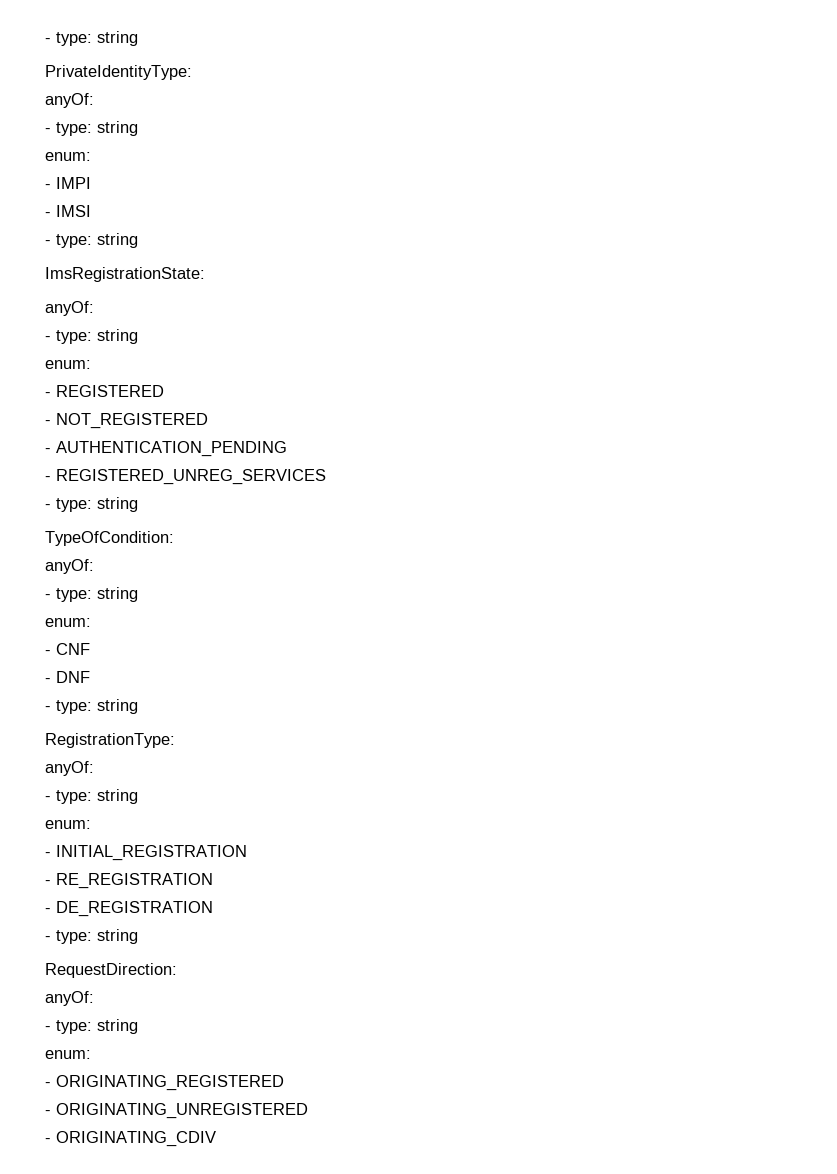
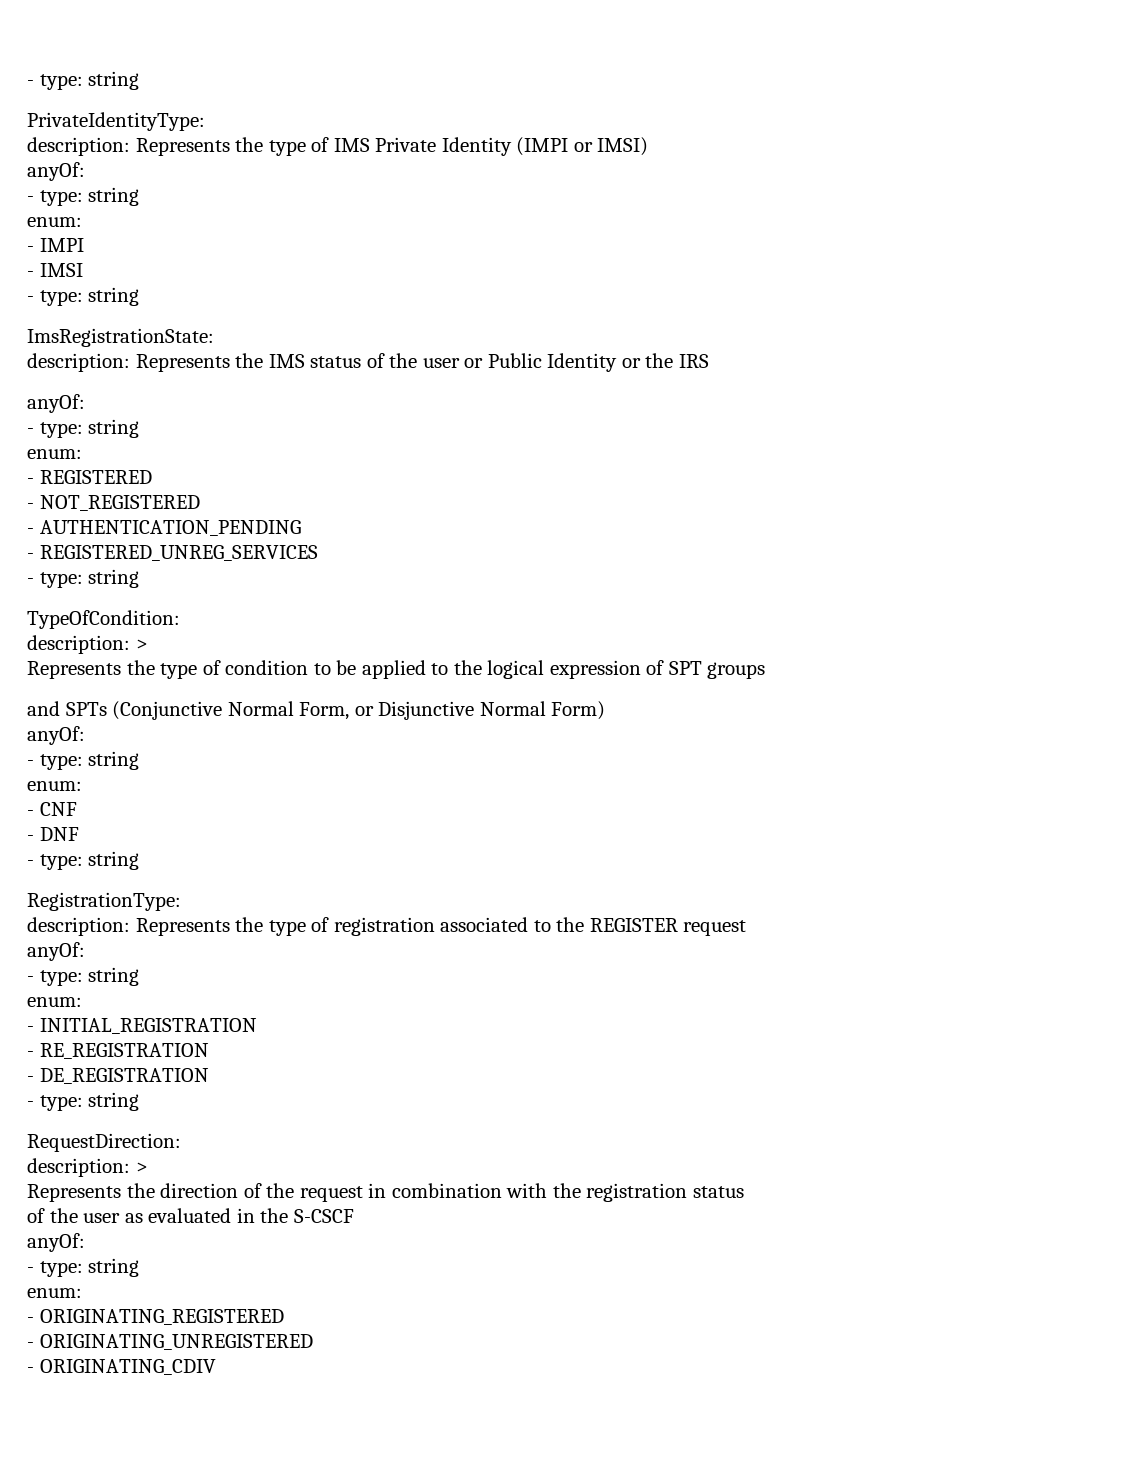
+ description: Represents the type of IMS Private Identity (IMPI or IMSI)
+ description: Represents the IMS status of the user or Public Identity or the IRS
  TypeOfCondition:
+ description: >
+ Represents the type of condition to be applied to the logical expression of SPT groups
+ and SPTs (Conjunctive Normal Form, or Disjunctive Normal Form)
+ description: Represents the type of registration associated to the REGISTER request
  RequestDirection:
+ description: >
+ Represents the direction of the request in combination with the registration status
+ of the user as evaluated in the S-CSCF

